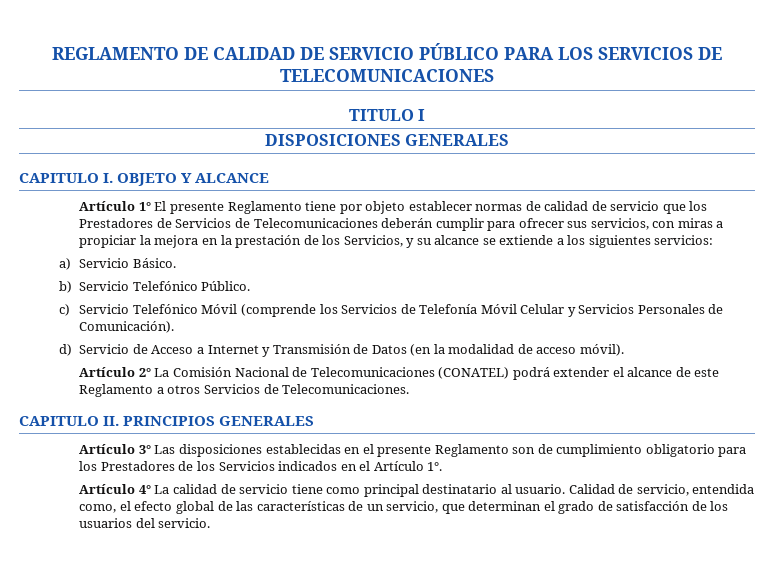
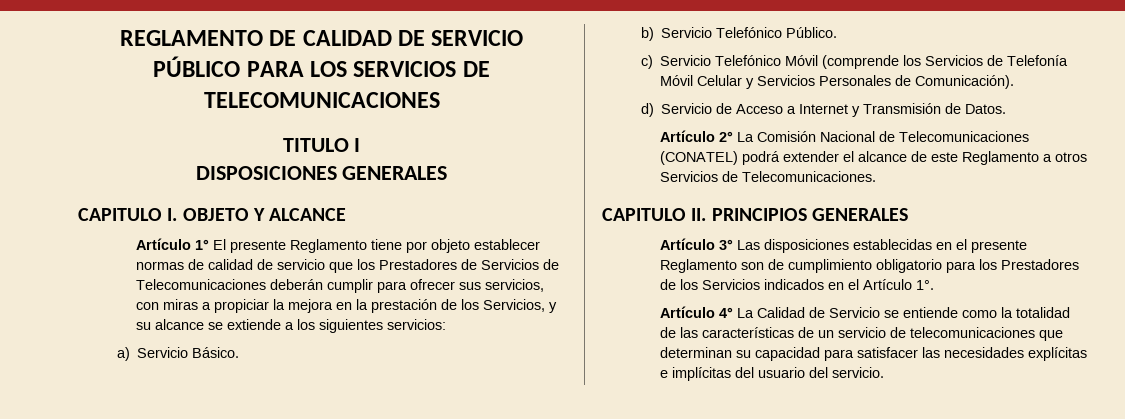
- d) Servicio de Acceso a Internet y Transmisión de Datos (en la modalidad de acceso móvil).
+ d) Servicio de Acceso a Internet y Transmisión de Datos.
- Artículo 4° La calidad de servicio tiene como principal destinatario al usuario. Calidad de servicio, entendida como, el efecto global de las características de un servicio, que determinan el grado de satisfacción de los usuarios del servicio.
+ Artículo 4° La Calidad de Servicio se entiende como la totalidad de las características de un servicio de telecomunicaciones que determinan su capacidad para satisfacer las necesidades explícitas e implícitas del usuario del servicio.

